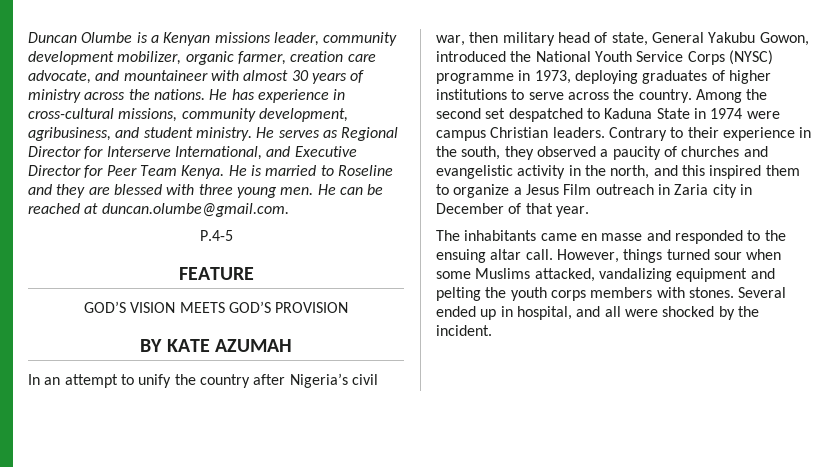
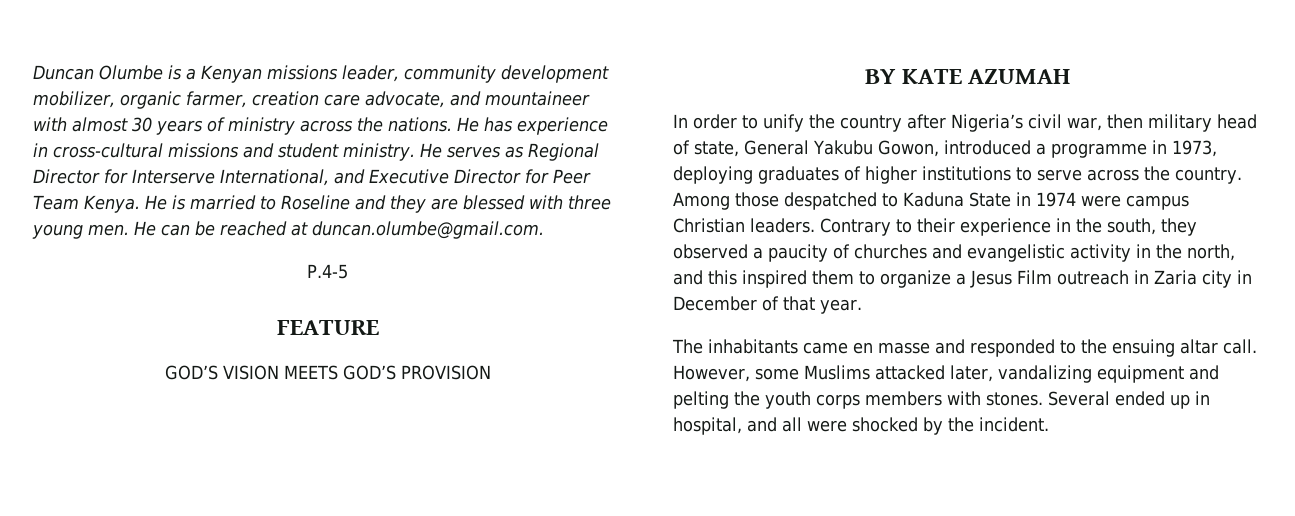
- He has experience in cross-cultural missions, community development, agribusiness, and student ministry.
+ He has experience in cross-cultural missions and student ministry.
- In an attempt to unify the country after Nigeria’s civil war, then military head of state, General Yakubu Gowon, introduced the National Youth Service Corps (NYSC) programme in 1973, deploying graduates of higher institutions to serve across the country.
+ In order to unify the country after Nigeria’s civil war, then military head of state, General Yakubu Gowon, introduced a programme in 1973, deploying graduates of higher institutions to serve across the country.
- Among the second set despatched to Kaduna State in 1974 were campus Christian leaders.
+ Among those despatched to Kaduna State in 1974 were campus Christian leaders.
- However, things turned sour when some Muslims attacked, vandalizing equipment and pelting the youth corps members with stones.
+ However, some Muslims attacked later, vandalizing equipment and pelting the youth corps members with stones.

